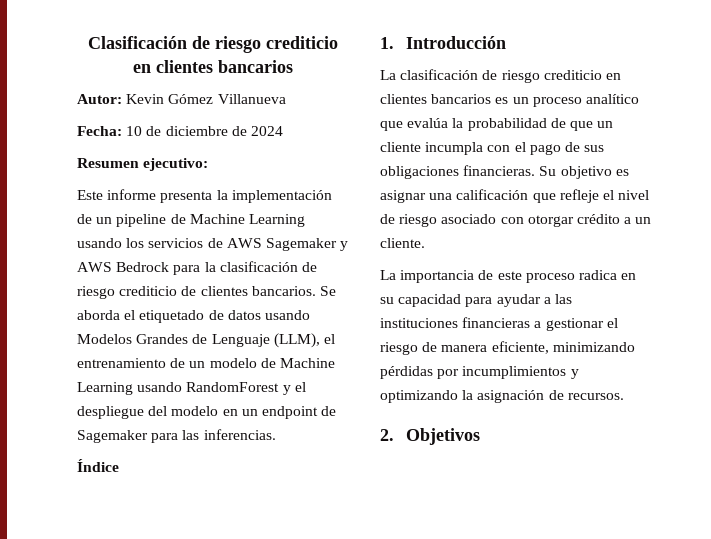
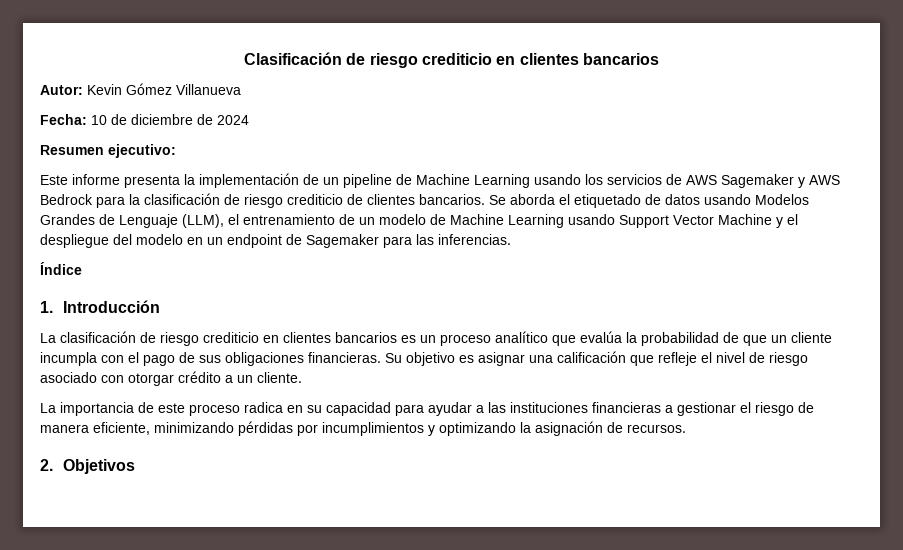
- Se aborda el etiquetado de datos usando Modelos Grandes de Lenguaje (LLM), el entrenamiento de un modelo de Machine Learning usando RandomForest y el despliegue del modelo en un endpoint de Sagemaker para las inferencias.
+ Se aborda el etiquetado de datos usando Modelos Grandes de Lenguaje (LLM), el entrenamiento de un modelo de Machine Learning usando Support Vector Machine y el despliegue del modelo en un endpoint de Sagemaker para las inferencias.

